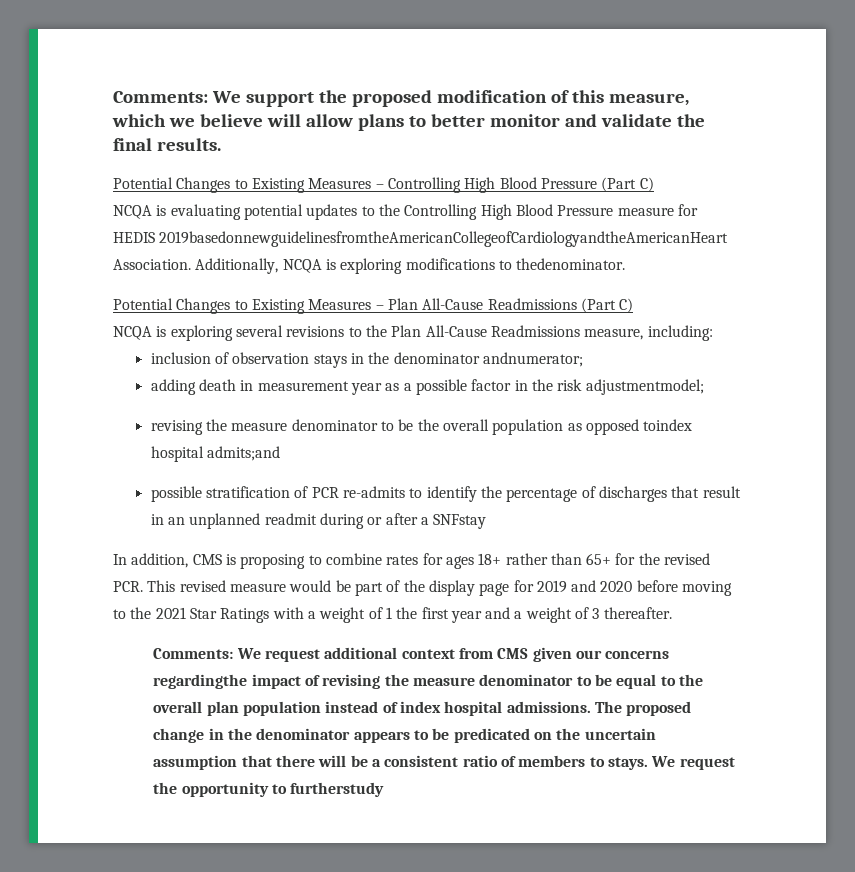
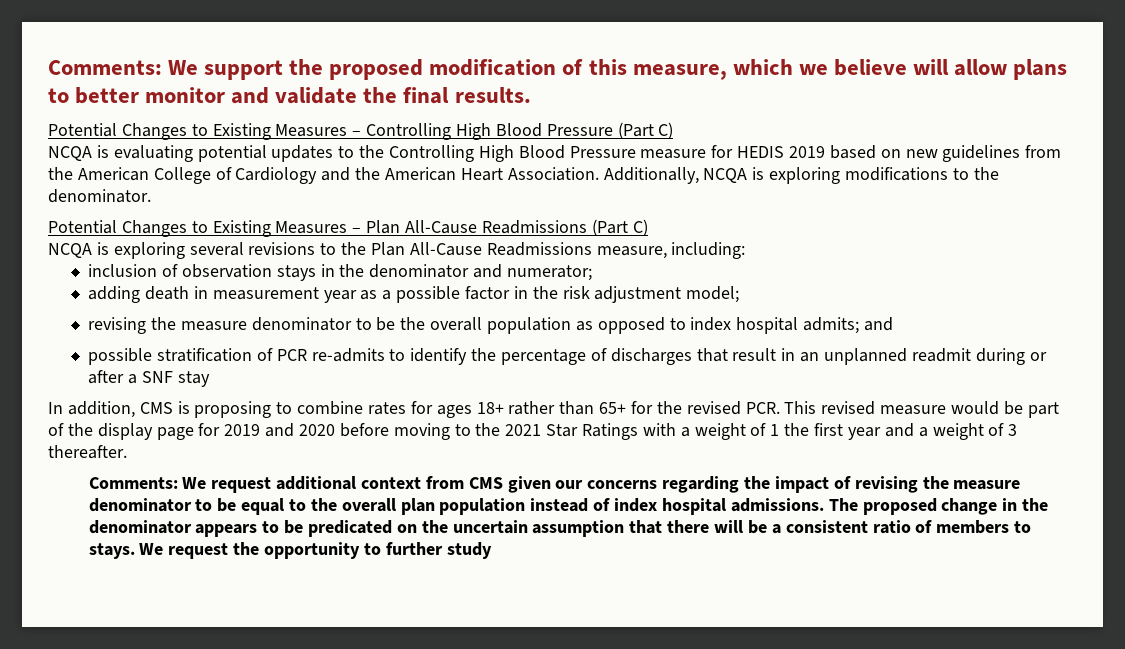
- NCQA is evaluating potential updates to the Controlling High Blood Pressure measure for HEDIS 2019basedonnewguidelinesfromtheAmericanCollegeofCardiologyandtheAmericanHeart Association.
+ NCQA is evaluating potential updates to the Controlling High Blood Pressure measure for HEDIS 2019 based on new guidelines from the American College of Cardiology and the American Heart Association.
- Additionally, NCQA is exploring modifications to thedenominator.
+ Additionally, NCQA is exploring modifications to the denominator.
- inclusion of observation stays in the denominator andnumerator;
+ inclusion of observation stays in the denominator and numerator;
- adding death in measurement year as a possible factor in the risk adjustmentmodel;
+ adding death in measurement year as a possible factor in the risk adjustment model;
- revising the measure denominator to be the overall population as opposed toindex hospital admits;and
+ revising the measure denominator to be the overall population as opposed to index hospital admits; and
- possible stratification of PCR re-admits to identify the percentage of discharges that result in an unplanned readmit during or after a SNFstay
+ possible stratification of PCR re-admits to identify the percentage of discharges that result in an unplanned readmit during or after a SNF stay
- Comments: We request additional context from CMS given our concerns regardingthe impact of revising the measure denominator to be equal to the overall plan population instead of index hospital admissions.
+ Comments: We request additional context from CMS given our concerns regarding the impact of revising the measure denominator to be equal to the overall plan population instead of index hospital admissions.
- We request the opportunity to furtherstudy
+ We request the opportunity to further study

